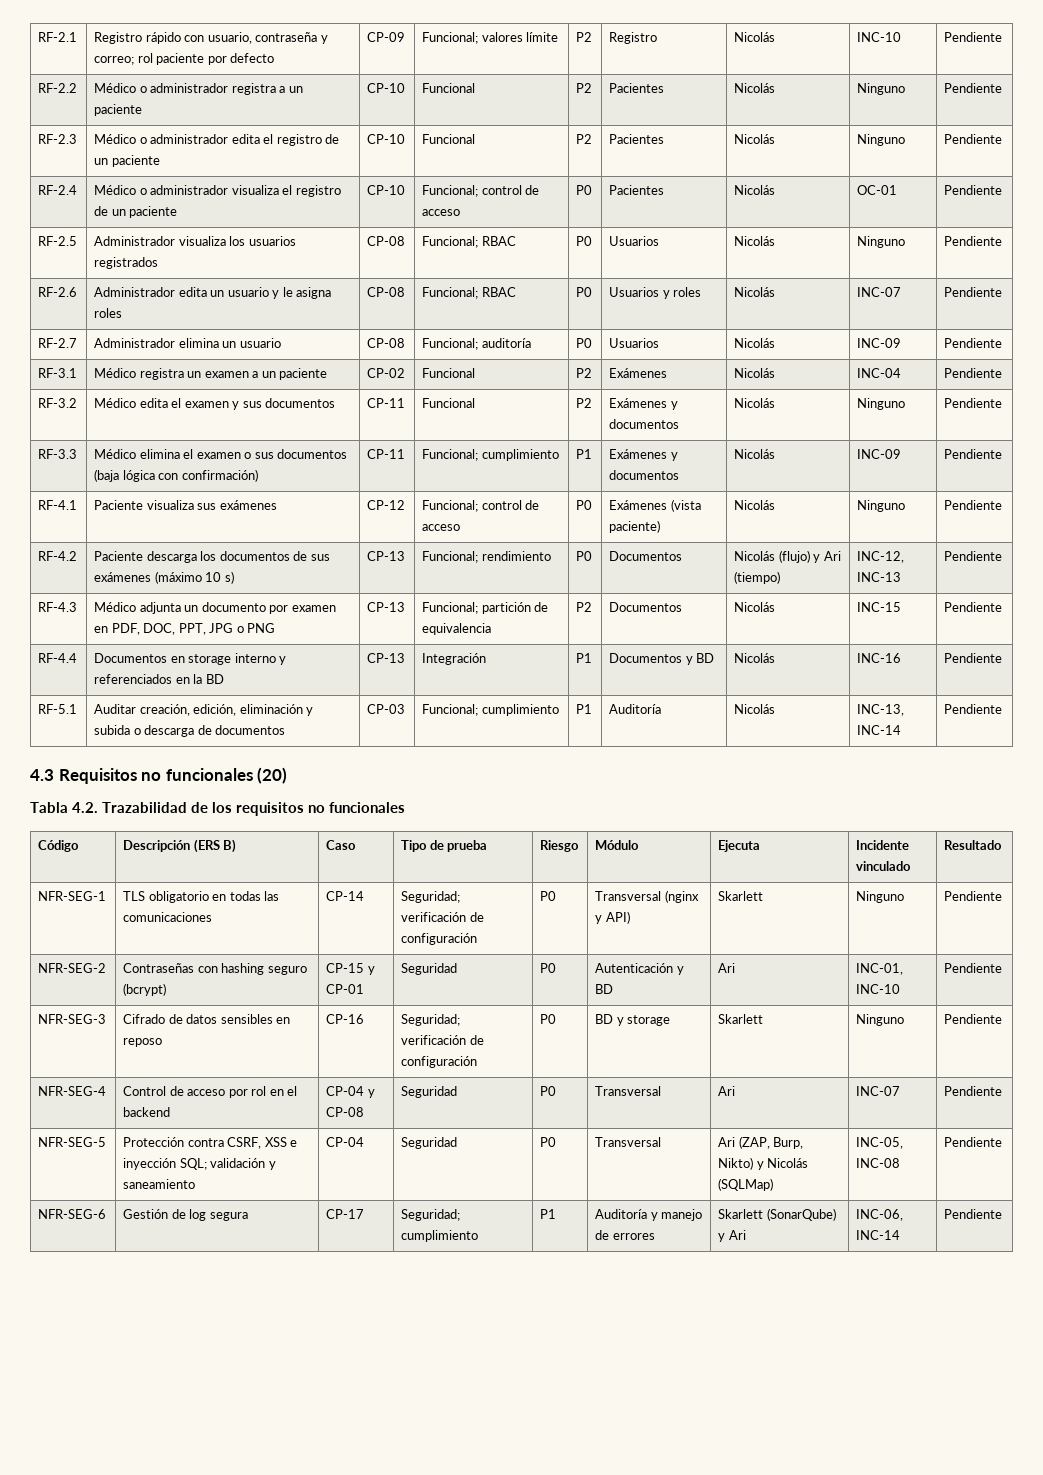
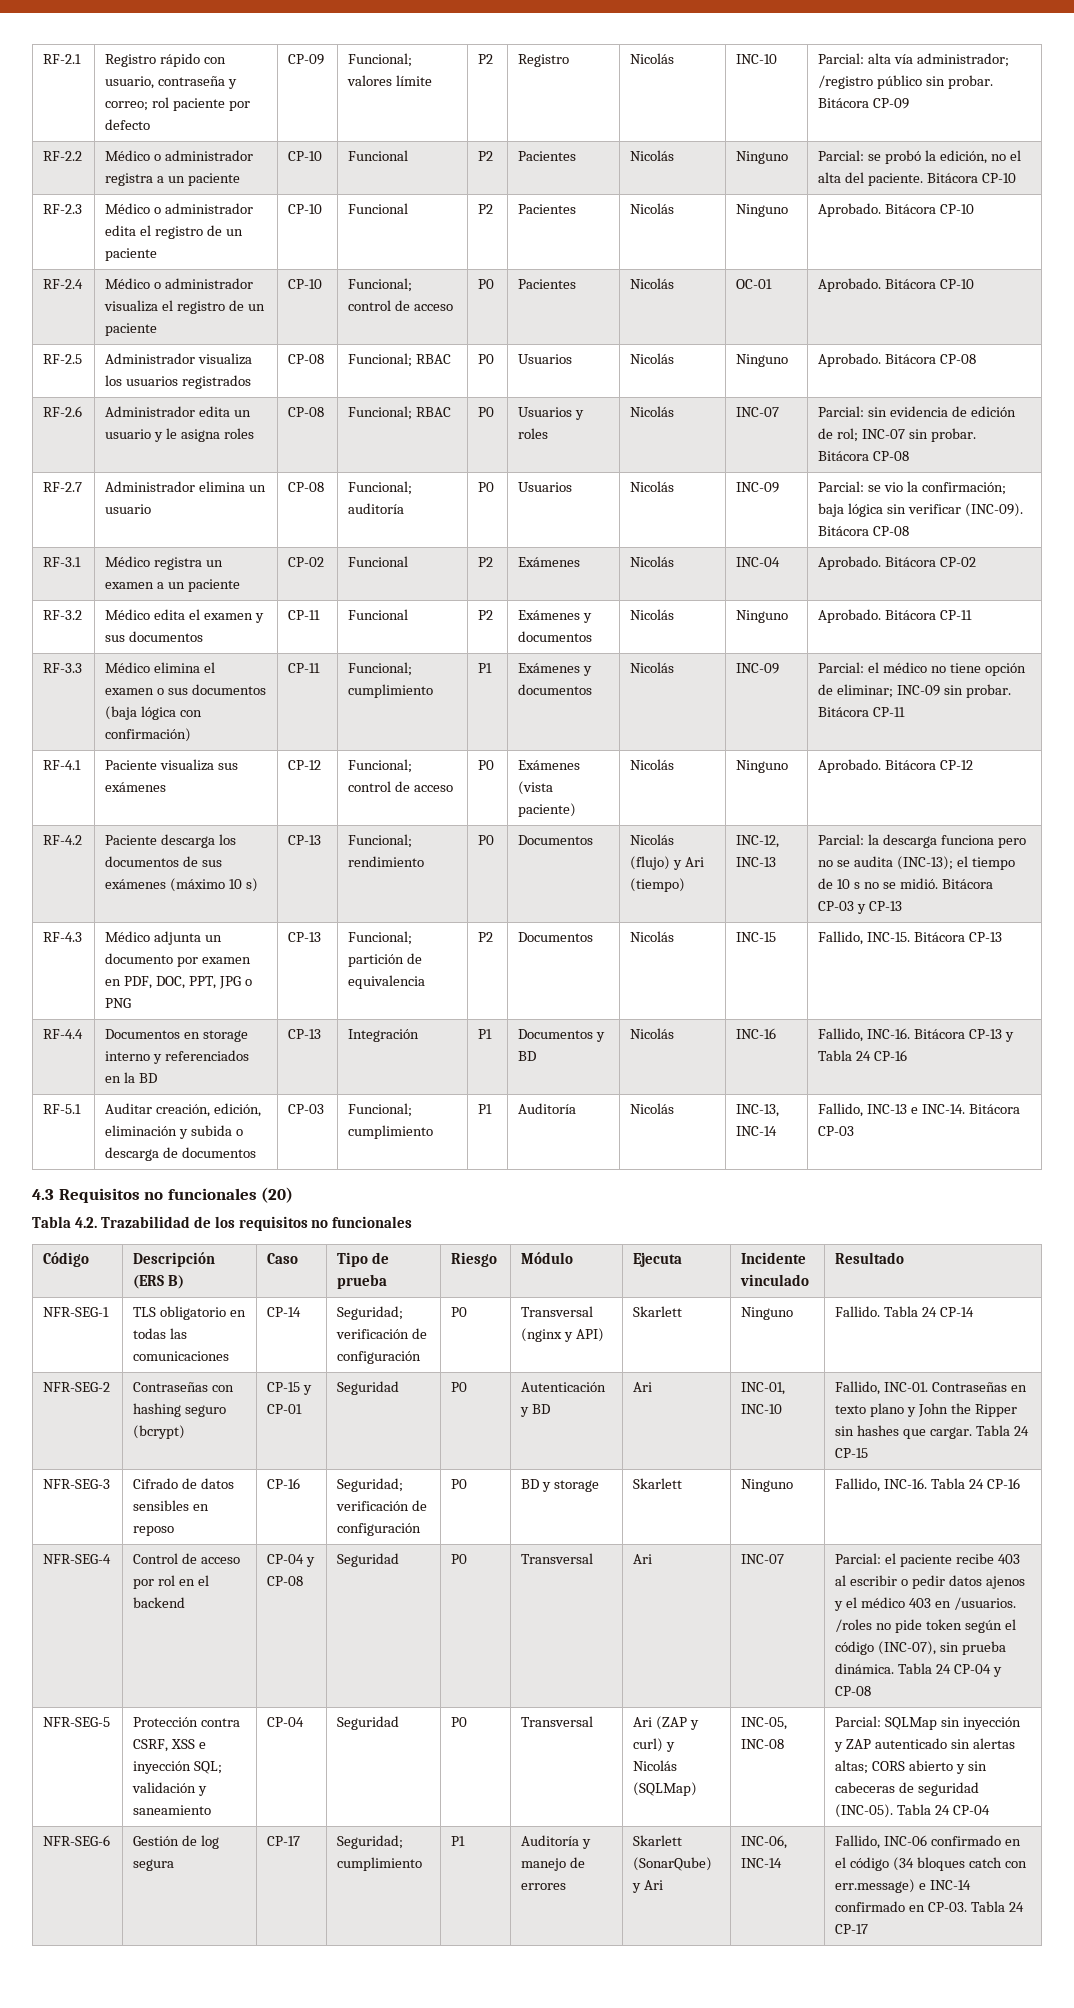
- RF-2.1 | Registro rápido con usuario, contraseña y correo; rol paciente por defecto | CP-09 | Funcional; valores límite | P2 | Registro | Nicolás | INC-10 | Pendiente
+ RF-2.1 | Registro rápido con usuario, contraseña y correo; rol paciente por defecto | CP-09 | Funcional; valores límite | P2 | Registro | Nicolás | INC-10 | Parcial: alta vía administrador; /registro público sin probar. Bitácora CP-09
- RF-2.2 | Médico o administrador registra a un paciente | CP-10 | Funcional | P2 | Pacientes | Nicolás | Ninguno | Pendiente
+ RF-2.2 | Médico o administrador registra a un paciente | CP-10 | Funcional | P2 | Pacientes | Nicolás | Ninguno | Parcial: se probó la edición, no el alta del paciente. Bitácora CP-10
- RF-2.3 | Médico o administrador edita el registro de un paciente | CP-10 | Funcional | P2 | Pacientes | Nicolás | Ninguno | Pendiente
+ RF-2.3 | Médico o administrador edita el registro de un paciente | CP-10 | Funcional | P2 | Pacientes | Nicolás | Ninguno | Aprobado. Bitácora CP-10
- RF-2.4 | Médico o administrador visualiza el registro de un paciente | CP-10 | Funcional; control de acceso | P0 | Pacientes | Nicolás | OC-01 | Pendiente
+ RF-2.4 | Médico o administrador visualiza el registro de un paciente | CP-10 | Funcional; control de acceso | P0 | Pacientes | Nicolás | OC-01 | Aprobado. Bitácora CP-10
- RF-2.5 | Administrador visualiza los usuarios registrados | CP-08 | Funcional; RBAC | P0 | Usuarios | Nicolás | Ninguno | Pendiente
+ RF-2.5 | Administrador visualiza los usuarios registrados | CP-08 | Funcional; RBAC | P0 | Usuarios | Nicolás | Ninguno | Aprobado. Bitácora CP-08
- RF-2.6 | Administrador edita un usuario y le asigna roles | CP-08 | Funcional; RBAC | P0 | Usuarios y roles | Nicolás | INC-07 | Pendiente
+ RF-2.6 | Administrador edita un usuario y le asigna roles | CP-08 | Funcional; RBAC | P0 | Usuarios y roles | Nicolás | INC-07 | Parcial: sin evidencia de edición de rol; INC-07 sin probar. Bitácora CP-08
- RF-2.7 | Administrador elimina un usuario | CP-08 | Funcional; auditoría | P0 | Usuarios | Nicolás | INC-09 | Pendiente
+ RF-2.7 | Administrador elimina un usuario | CP-08 | Funcional; auditoría | P0 | Usuarios | Nicolás | INC-09 | Parcial: se vio la confirmación; baja lógica sin verificar (INC-09). Bitácora CP-08
- RF-3.1 | Médico registra un examen a un paciente | CP-02 | Funcional | P2 | Exámenes | Nicolás | INC-04 | Pendiente
+ RF-3.1 | Médico registra un examen a un paciente | CP-02 | Funcional | P2 | Exámenes | Nicolás | INC-04 | Aprobado. Bitácora CP-02
- RF-3.2 | Médico edita el examen y sus documentos | CP-11 | Funcional | P2 | Exámenes y documentos | Nicolás | Ninguno | Pendiente
+ RF-3.2 | Médico edita el examen y sus documentos | CP-11 | Funcional | P2 | Exámenes y documentos | Nicolás | Ninguno | Aprobado. Bitácora CP-11
- RF-3.3 | Médico elimina el examen o sus documentos (baja lógica con confirmación) | CP-11 | Funcional; cumplimiento | P1 | Exámenes y documentos | Nicolás | INC-09 | Pendiente
+ RF-3.3 | Médico elimina el examen o sus documentos (baja lógica con confirmación) | CP-11 | Funcional; cumplimiento | P1 | Exámenes y documentos | Nicolás | INC-09 | Parcial: el médico no tiene opción de eliminar; INC-09 sin probar. Bitácora CP-11
- RF-4.1 | Paciente visualiza sus exámenes | CP-12 | Funcional; control de acceso | P0 | Exámenes (vista paciente) | Nicolás | Ninguno | Pendiente
+ RF-4.1 | Paciente visualiza sus exámenes | CP-12 | Funcional; control de acceso | P0 | Exámenes (vista paciente) | Nicolás | Ninguno | Aprobado. Bitácora CP-12
- INC-12, INC-13 | Pendiente
+ INC-12, INC-13 | Parcial: la descarga funciona pero no se audita (INC-13); el tiempo de 10 s no se midió. Bitácora CP-03 y CP-13
- RF-4.3 | Médico adjunta un documento por examen en PDF, DOC, PPT, JPG o PNG | CP-13 | Funcional; partición de equivalencia | P2 | Documentos | Nicolás | INC-15 | Pendiente
+ RF-4.3 | Médico adjunta un documento por examen en PDF, DOC, PPT, JPG o PNG | CP-13 | Funcional; partición de equivalencia | P2 | Documentos | Nicolás | INC-15 | Fallido, INC-15. Bitácora CP-13
- RF-4.4 | Documentos en storage interno y referenciados en la BD | CP-13 | Integración | P1 | Documentos y BD | Nicolás | INC-16 | Pendiente
+ RF-4.4 | Documentos en storage interno y referenciados en la BD | CP-13 | Integración | P1 | Documentos y BD | Nicolás | INC-16 | Fallido, INC-16. Bitácora CP-13 y Tabla 24 CP-16
- RF-5.1 | Auditar creación, edición, eliminación y subida o descarga de documentos | CP-03 | Funcional; cumplimiento | P1 | Auditoría | Nicolás | INC-13, INC-14 | Pendiente
+ RF-5.1 | Auditar creación, edición, eliminación y subida o descarga de documentos | CP-03 | Funcional; cumplimiento | P1 | Auditoría | Nicolás | INC-13, INC-14 | Fallido, INC-13 e INC-14. Bitácora CP-03
- NFR-SEG-1 | TLS obligatorio en todas las comunicaciones | CP-14 | Seguridad; verificación de configuración | P0 | Transversal (nginx y API) | Skarlett | Ninguno | Pendiente
+ NFR-SEG-1 | TLS obligatorio en todas las comunicaciones | CP-14 | Seguridad; verificación de configuración | P0 | Transversal (nginx y API) | Skarlett | Ninguno | Fallido. Tabla 24 CP-14
- NFR-SEG-2 | Contraseñas con hashing seguro (bcrypt) | CP-15 y CP-01 | Seguridad | P0 | Autenticación y BD | Ari | INC-01, INC-10 | Pendiente
+ NFR-SEG-2 | Contraseñas con hashing seguro (bcrypt) | CP-15 y CP-01 | Seguridad | P0 | Autenticación y BD | Ari | INC-01, INC-10 | Fallido, INC-01. Contraseñas en texto plano y John the Ripper sin hashes que cargar. Tabla 24 CP-15
- NFR-SEG-3 | Cifrado de datos sensibles en reposo | CP-16 | Seguridad; verificación de configuración | P0 | BD y storage | Skarlett | Ninguno | Pendiente
+ NFR-SEG-3 | Cifrado de datos sensibles en reposo | CP-16 | Seguridad; verificación de configuración | P0 | BD y storage | Skarlett | Ninguno | Fallido, INC-16. Tabla 24 CP-16
- Ari | INC-07 | Pendiente
+ Ari | INC-07 | Parcial: el paciente recibe 403 al escribir o pedir datos ajenos y el médico 403 en /usuarios. /roles no pide token según el código (INC-07), sin prueba dinámica. Tabla 24 CP-04 y CP-08
- Ari (ZAP, Burp, Nikto) y Nicolás (SQLMap)
+ Ari (ZAP y curl) y Nicolás (SQLMap)
- INC-05, INC-08 | Pendiente
+ INC-05, INC-08 | Parcial: SQLMap sin inyección y ZAP autenticado sin alertas altas; CORS abierto y sin cabeceras de seguridad (INC-05). Tabla 24 CP-04
- NFR-SEG-6 | Gestión de log segura | CP-17 | Seguridad; cumplimiento | P1 | Auditoría y manejo de errores | Skarlett (SonarQube) y Ari | INC-06, INC-14 | Pendiente
+ NFR-SEG-6 | Gestión de log segura | CP-17 | Seguridad; cumplimiento | P1 | Auditoría y manejo de errores | Skarlett (SonarQube) y Ari | INC-06, INC-14 | Fallido, INC-06 confirmado en el código (34 bloques catch con err.message) e INC-14 confirmado en CP-03. Tabla 24 CP-17

